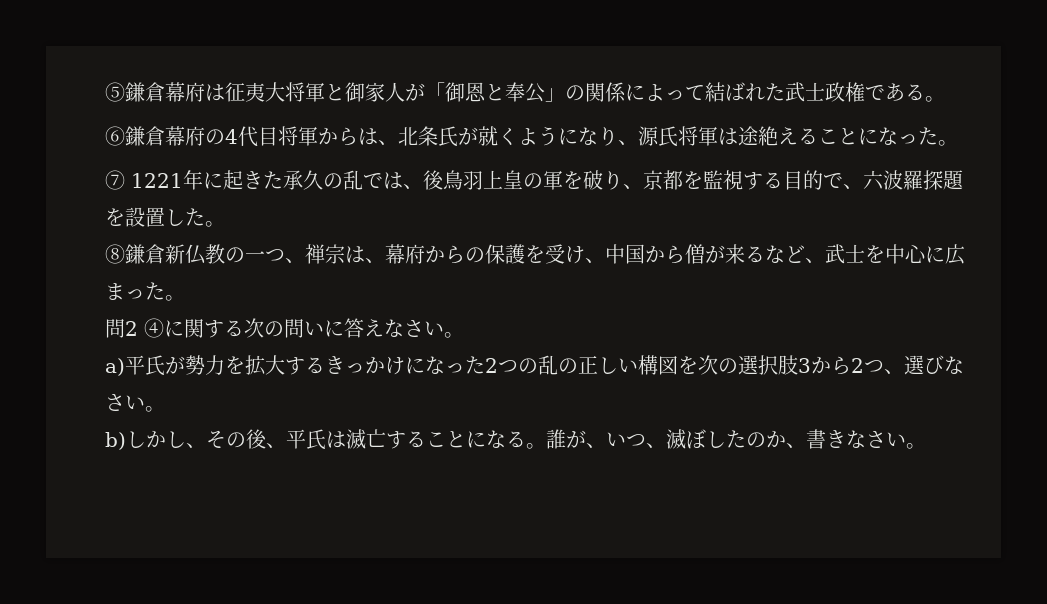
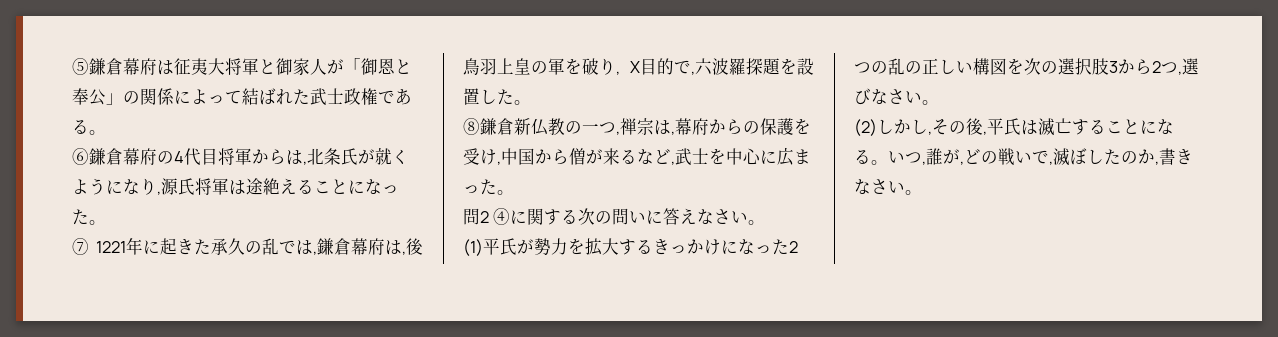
- ⑥鎌倉幕府の4代目将軍からは、北条氏が就くようになり、源氏将軍は途絶えることになった。
+ ⑥鎌倉幕府の4代目将軍からは,北条氏が就くようになり,源氏将軍は途絶えることになった。
- ⑦ 1221年に起きた承久の乱では、後鳥羽上皇の軍を破り、京都を監視する目的で、六波羅探題を設置した。
+ ⑦ 1221年に起きた承久の乱では,鎌倉幕府は,後鳥羽上皇の軍を破り, X目的で,六波羅探題を設置した。
- ⑧鎌倉新仏教の一つ、禅宗は、幕府からの保護を受け、中国から僧が来るなど、武士を中心に広まった。
+ ⑧鎌倉新仏教の一つ,禅宗は,幕府からの保護を受け,中国から僧が来るなど,武士を中心に広まった。
- a)平氏が勢力を拡大するきっかけになった2つの乱の正しい構図を次の選択肢3から2つ、選びなさい。
+ (1)平氏が勢力を拡大するきっかけになった2つの乱の正しい構図を次の選択肢3から2つ,選びなさい。
- b)しかし、その後、平氏は滅亡することになる。
+ (2)しかし,その後,平氏は滅亡することになる。
- 誰が、いつ、滅ぼしたのか、書きなさい。
+ いつ,誰が,どの戦いで,滅ぼしたのか,書きなさい。

